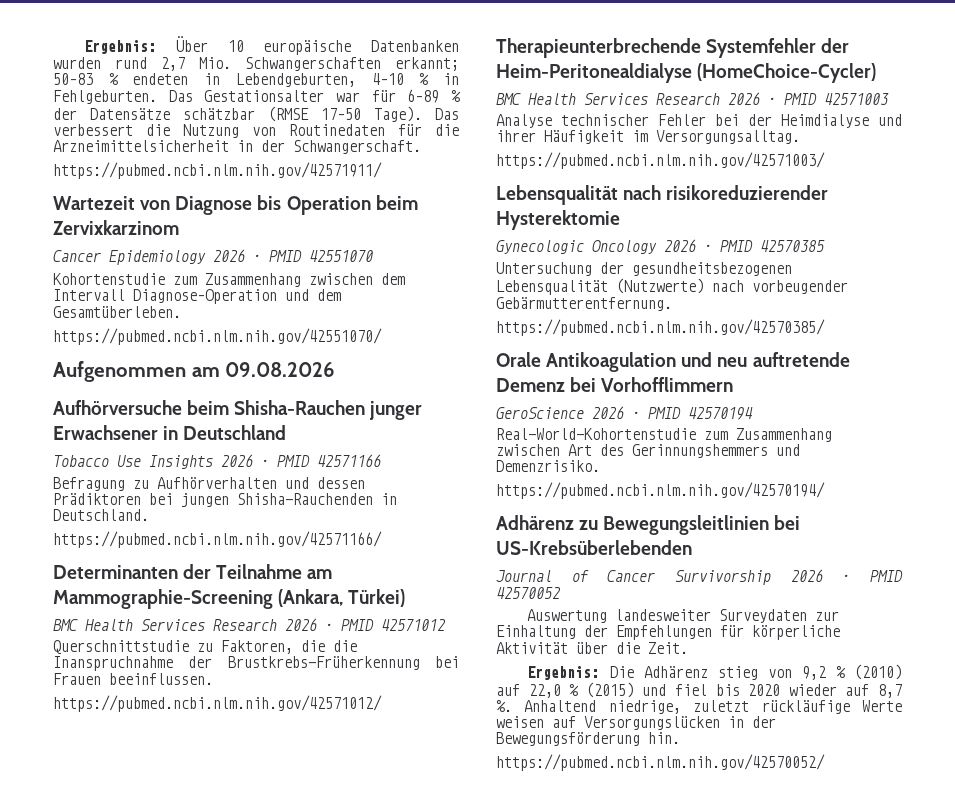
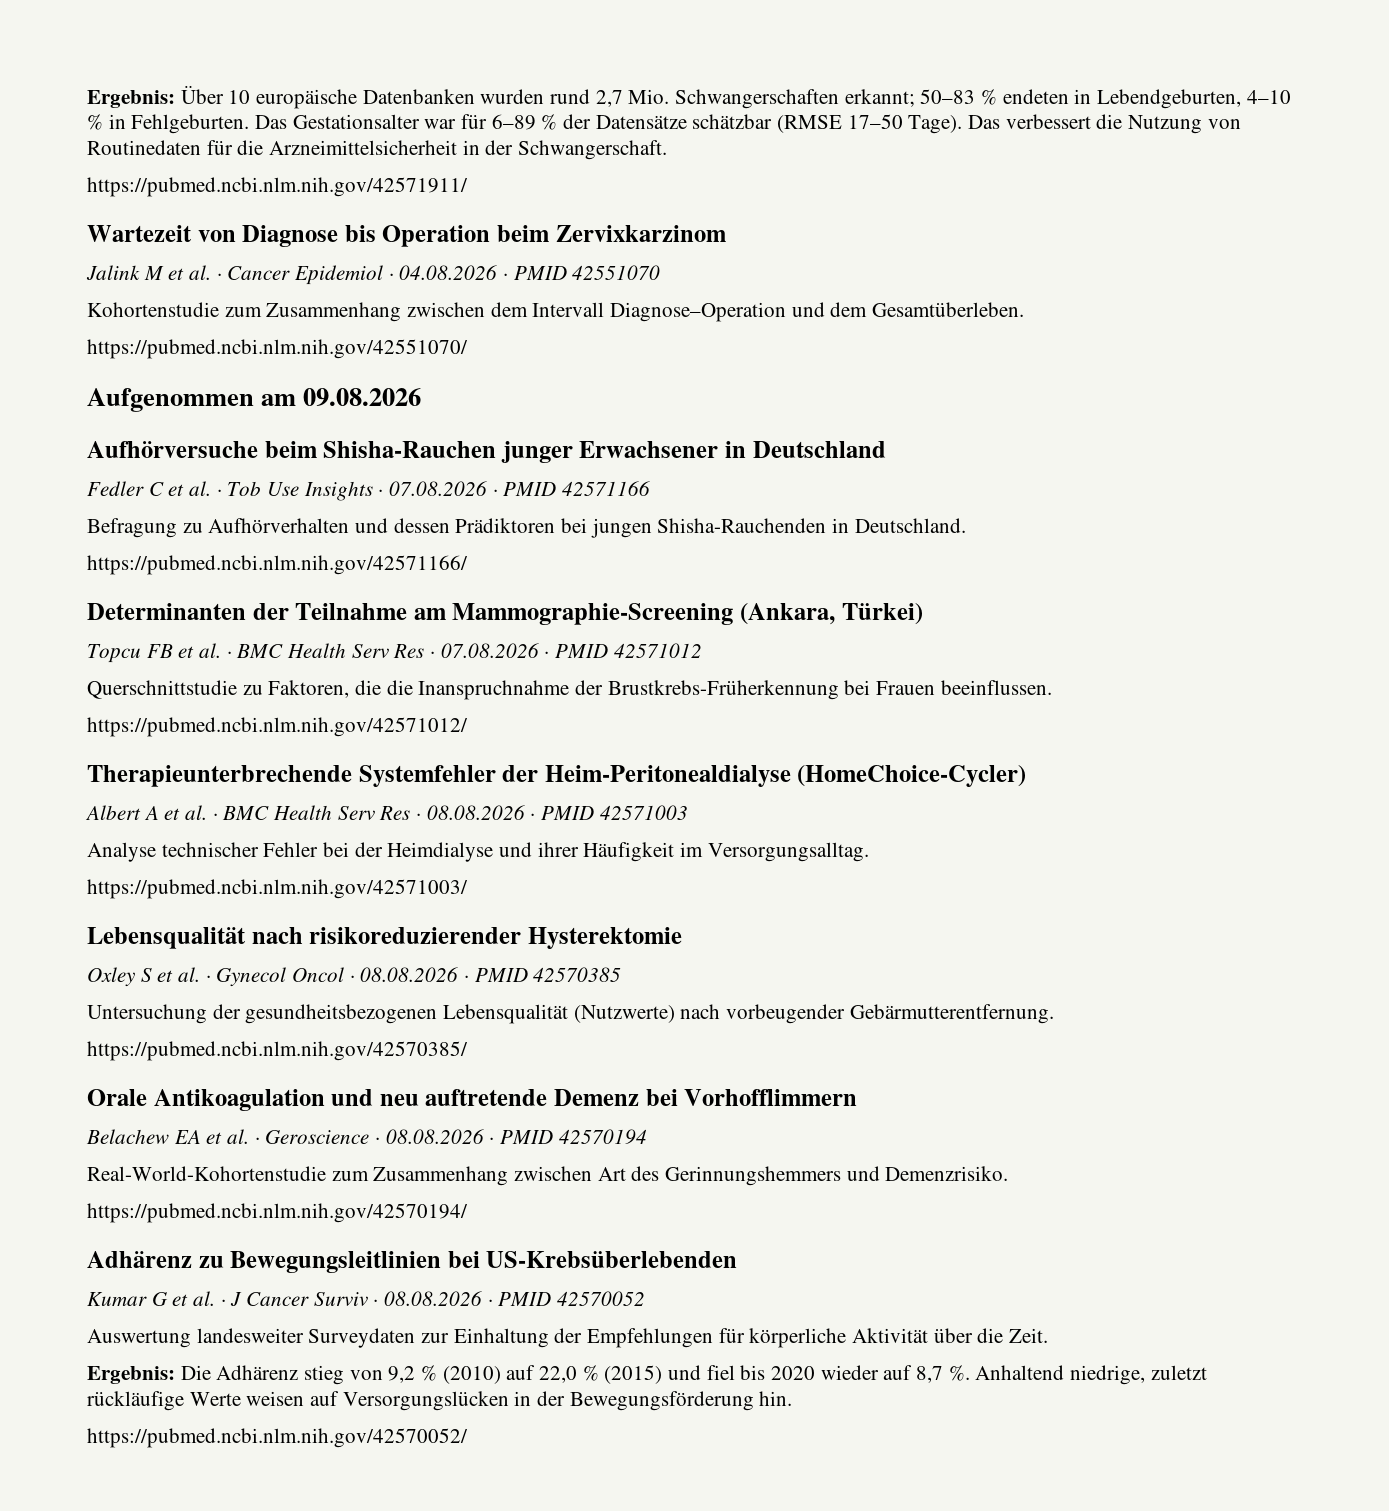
- Cancer Epidemiology 2026 · PMID 42551070
+ Jalink M et al. · Cancer Epidemiol · 04.08.2026 · PMID 42551070
- Tobacco Use Insights 2026 · PMID 42571166
+ Fedler C et al. · Tob Use Insights · 07.08.2026 · PMID 42571166
- BMC Health Services Research 2026 · PMID 42571012
+ Topcu FB et al. · BMC Health Serv Res · 07.08.2026 · PMID 42571012
- BMC Health Services Research 2026 · PMID 42571003
+ Albert A et al. · BMC Health Serv Res · 08.08.2026 · PMID 42571003
- Gynecologic Oncology 2026 · PMID 42570385
+ Oxley S et al. · Gynecol Oncol · 08.08.2026 · PMID 42570385
- GeroScience 2026 · PMID 42570194
+ Belachew EA et al. · Geroscience · 08.08.2026 · PMID 42570194
- Journal of Cancer Survivorship 2026 · PMID 42570052
+ Kumar G et al. · J Cancer Surviv · 08.08.2026 · PMID 42570052

